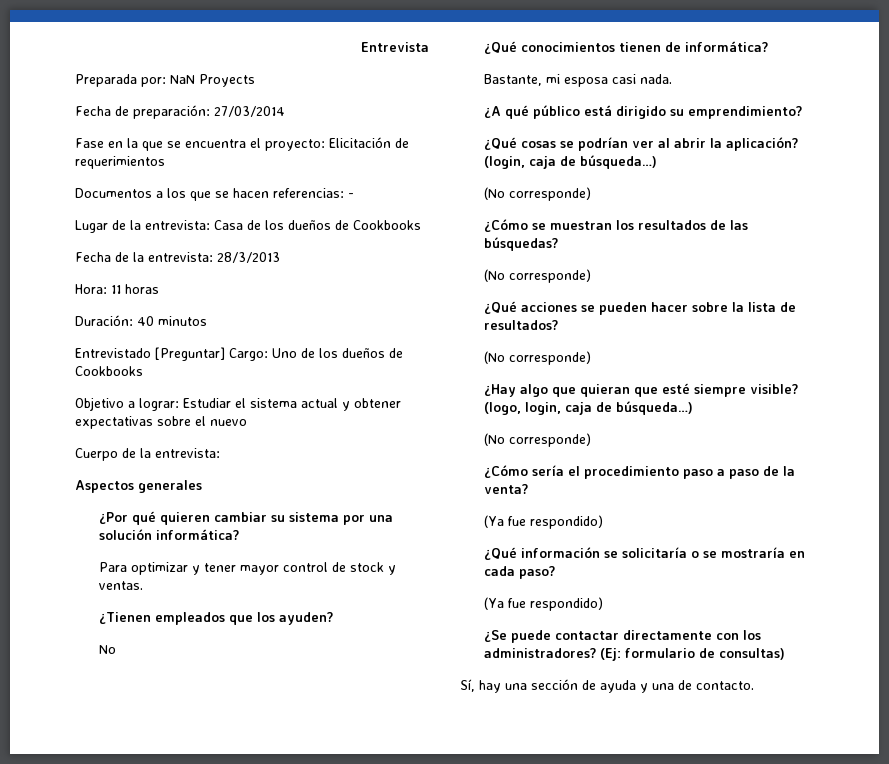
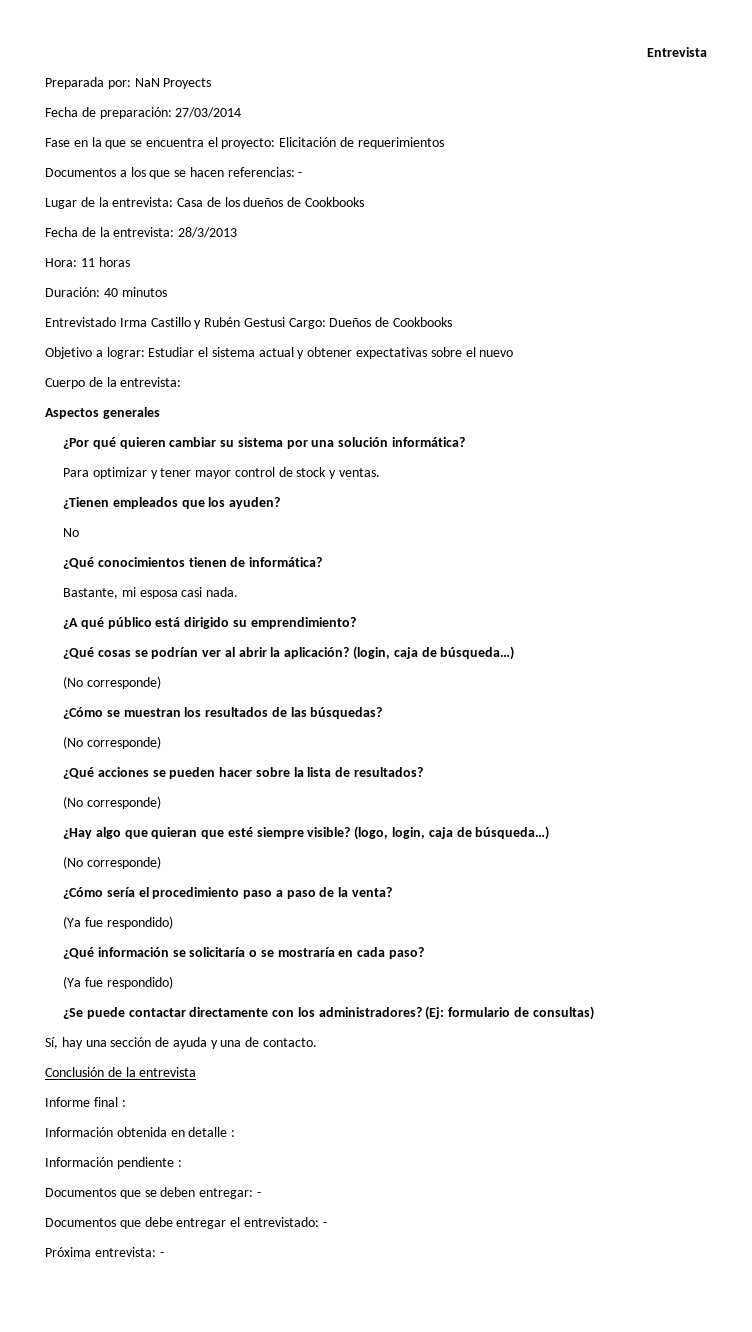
- Entrevistado [Preguntar] Cargo: Uno de los dueños de Cookbooks
+ Entrevistado Irma Castillo y Rubén Gestusi Cargo: Dueños de Cookbooks
+ Conclusión de la entrevista
+ Informe final :
+ Información obtenida en detalle :
+ Información pendiente :
+ Documentos que se deben entregar: -
+ Documentos que debe entregar el entrevistado: -
+ Próxima entrevista: -

